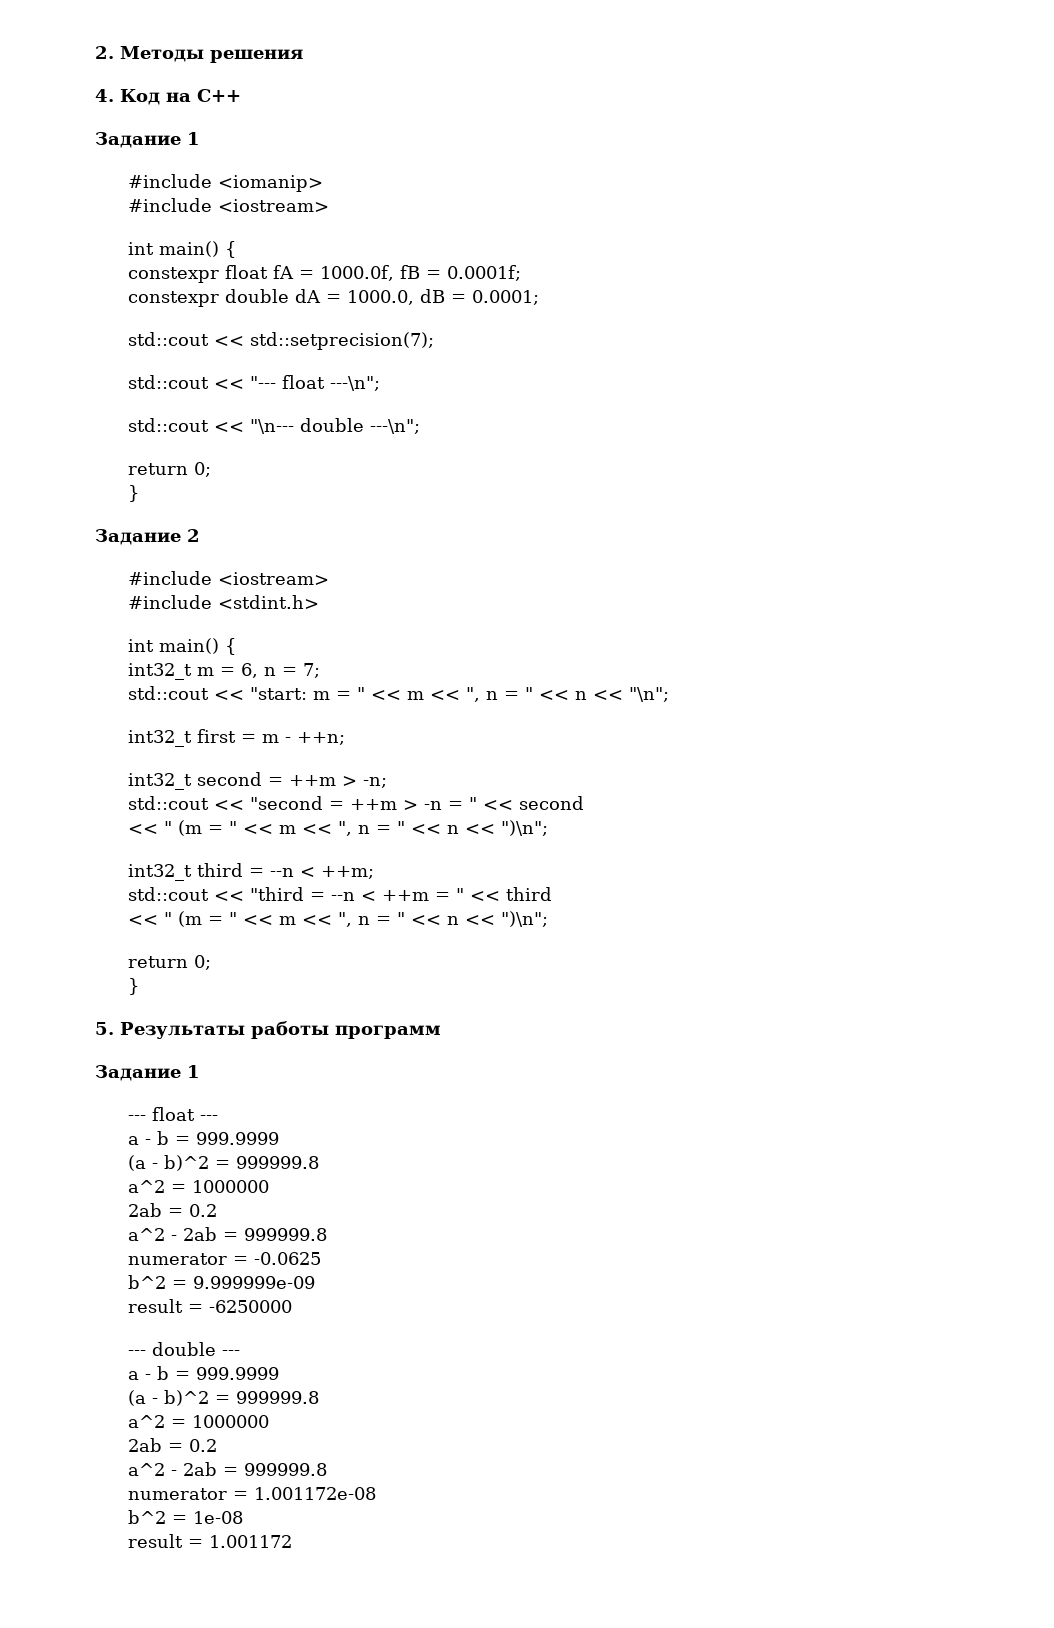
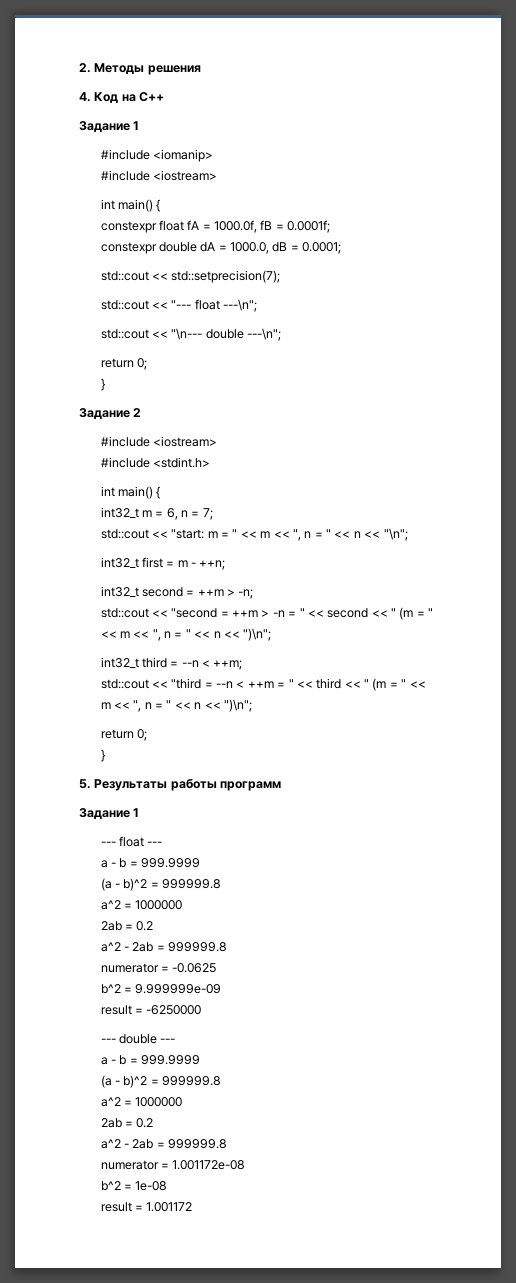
- std::cout << "second = ++m > -n = " << second
- << " (m = " << m << ", n = " << n << ")\n";
+ std::cout << "second = ++m > -n = " << second << " (m = " << m << ", n = " << n << ")\n";
- std::cout << "third = --n < ++m = " << third
- << " (m = " << m << ", n = " << n << ")\n";
+ std::cout << "third = --n < ++m = " << third << " (m = " << m << ", n = " << n << ")\n";

